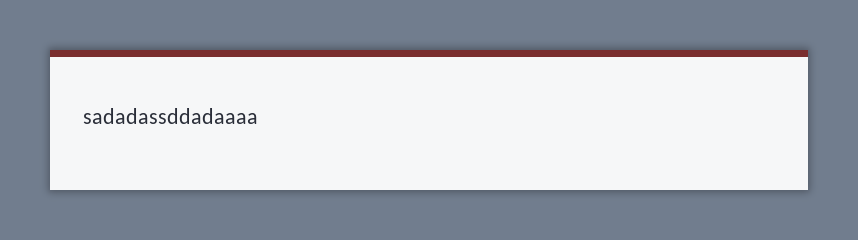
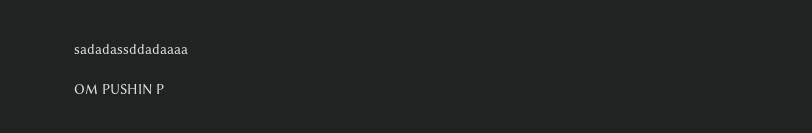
+ OM PUSHIN P

